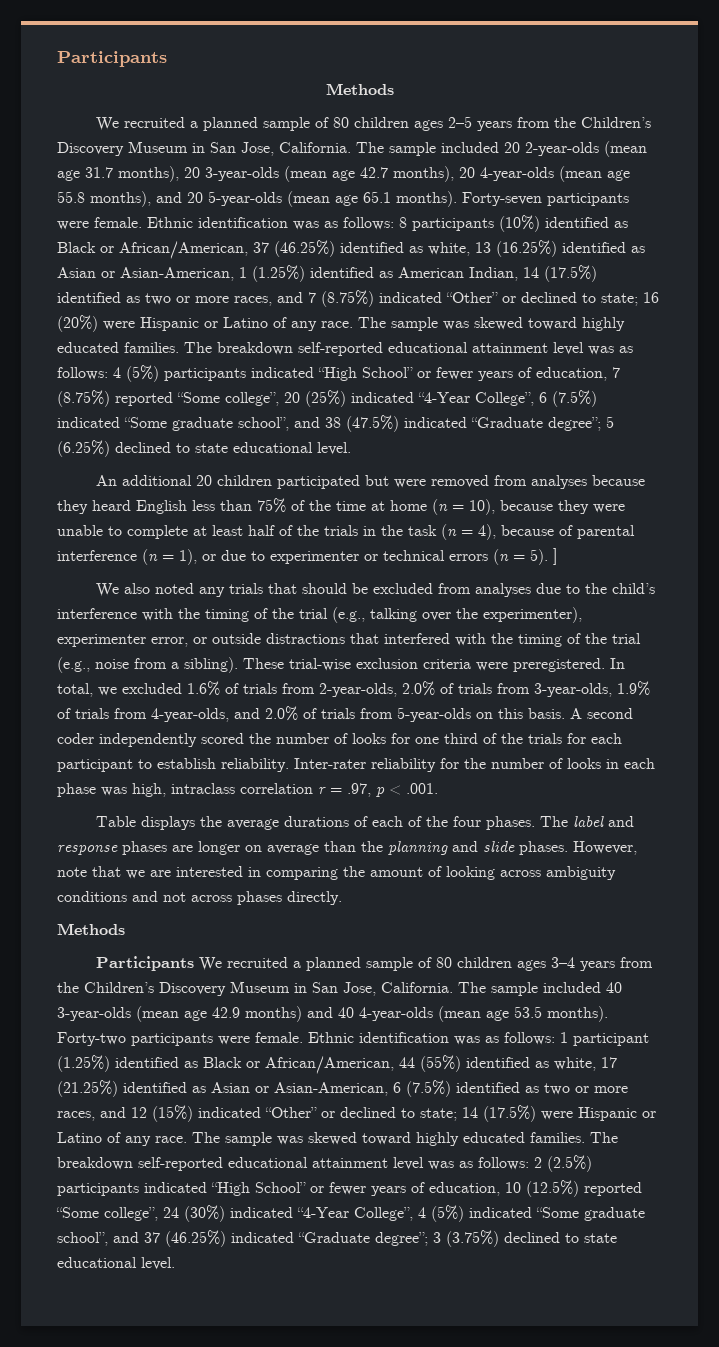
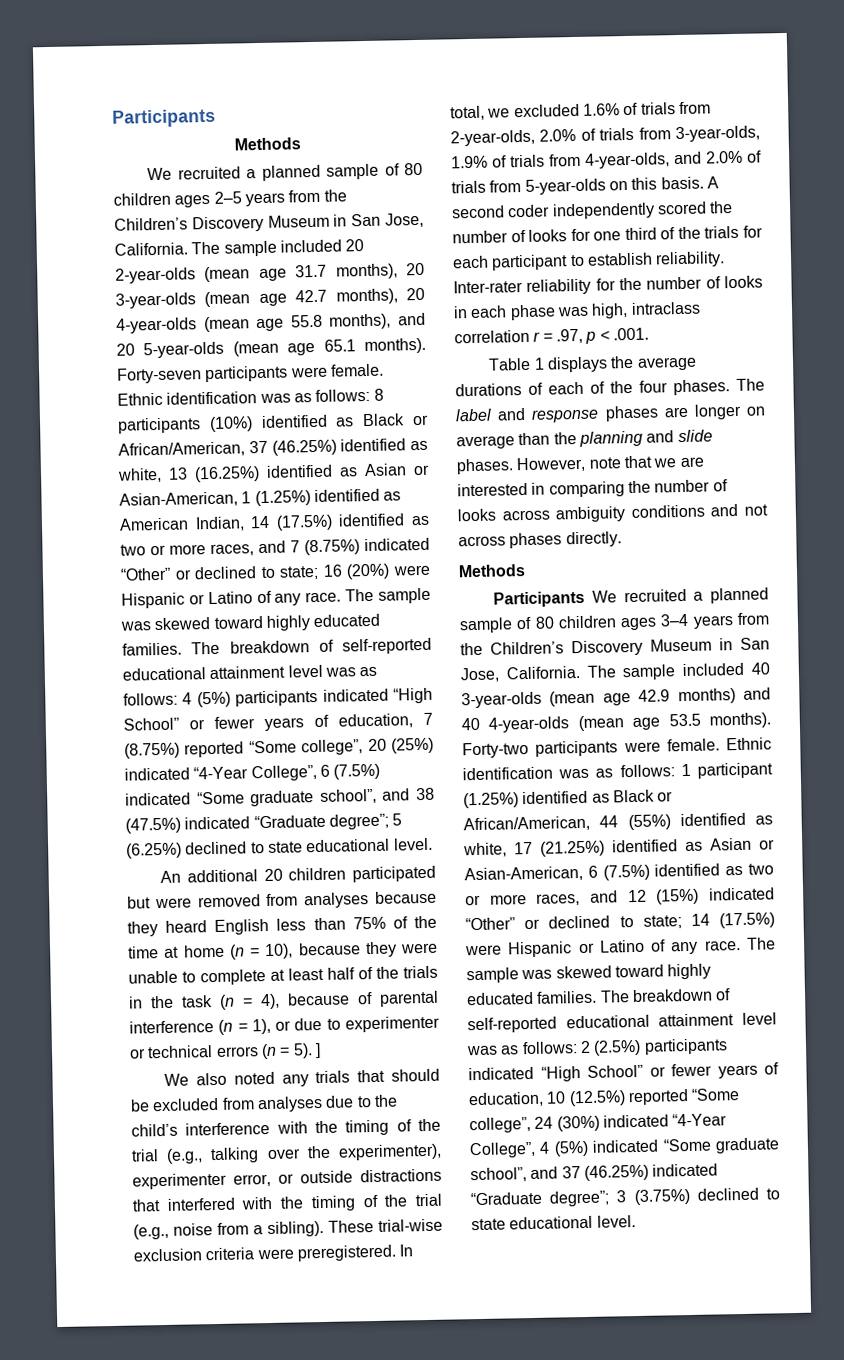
- The breakdown self-reported educational attainment level was as follows: 4 (5%) participants indicated “High School” or fewer years of education, 7 (8.75%) reported “Some college”, 20 (25%) indicated “4-Year College”, 6 (7.5%) indicated “Some graduate school”, and 38 (47.5%) indicated “Graduate degree”; 5 (6.25%) declined to state educational level.
+ The breakdown of self-reported educational attainment level was as follows: 4 (5%) participants indicated “High School” or fewer years of education, 7 (8.75%) reported “Some college”, 20 (25%) indicated “4-Year College”, 6 (7.5%) indicated “Some graduate school”, and 38 (47.5%) indicated “Graduate degree”; 5 (6.25%) declined to state educational level.
- Table displays the average durations of each of the four phases.
+ Table 1 displays the average durations of each of the four phases.
- However, note that we are interested in comparing the amount of looking across ambiguity conditions and not across phases directly.
+ However, note that we are interested in comparing the number of looks across ambiguity conditions and not across phases directly.
- The breakdown self-reported educational attainment level was as follows: 2 (2.5%) participants indicated “High School” or fewer years of education, 10 (12.5%) reported “Some college”, 24 (30%) indicated “4-Year College”, 4 (5%) indicated “Some graduate school”, and 37 (46.25%) indicated “Graduate degree”; 3 (3.75%) declined to state educational level.
+ The breakdown of self-reported educational attainment level was as follows: 2 (2.5%) participants indicated “High School” or fewer years of education, 10 (12.5%) reported “Some college”, 24 (30%) indicated “4-Year College”, 4 (5%) indicated “Some graduate school”, and 37 (46.25%) indicated “Graduate degree”; 3 (3.75%) declined to state educational level.

